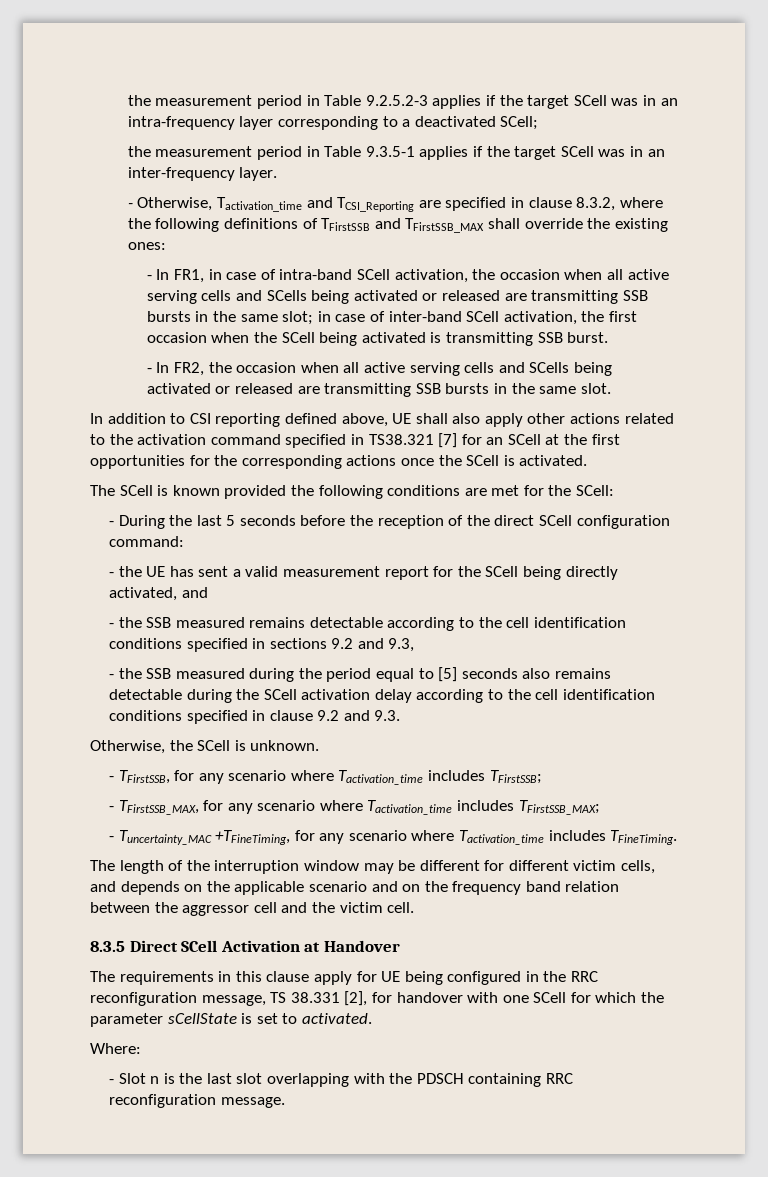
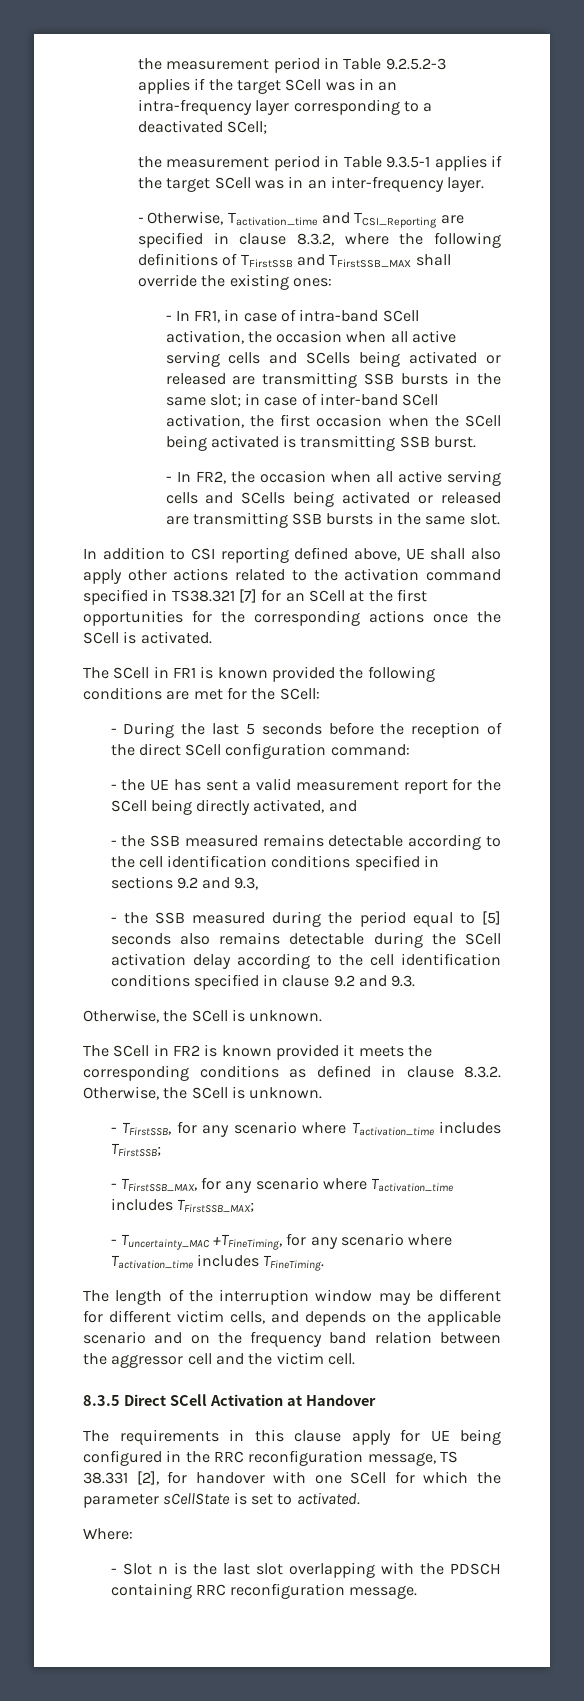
- The SCell is known provided the following conditions are met for the SCell:
+ The SCell in FR1 is known provided the following conditions are met for the SCell:
+ The SCell in FR2 is known provided it meets the corresponding conditions as defined in clause 8.3.2. Otherwise, the SCell is unknown.

